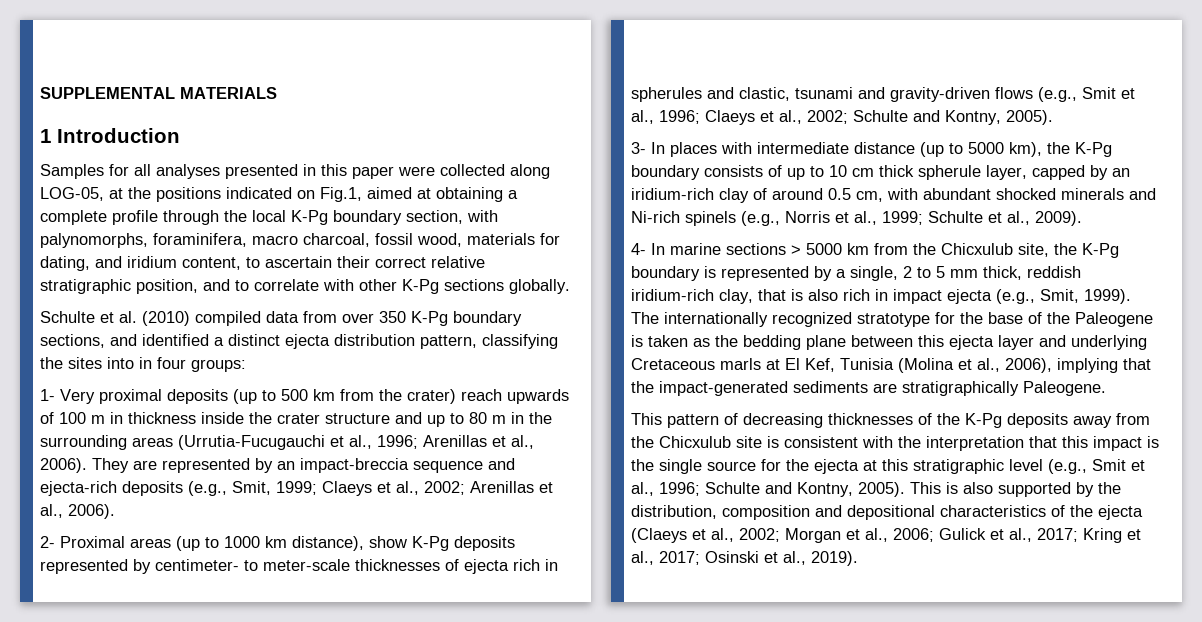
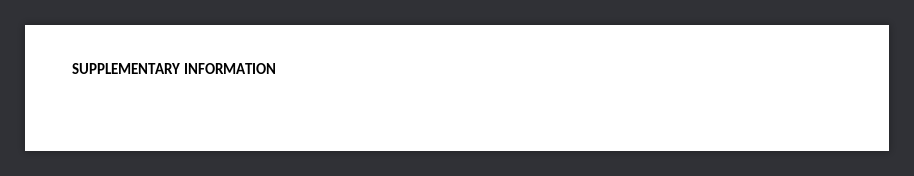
- SUPPLEMENTAL MATERIALS
- 1 Introduction
- Samples for all analyses presented in this paper were collected along LOG-05, at the positions indicated on Fig.1, aimed at obtaining a complete profile through the local K-Pg boundary section, with palynomorphs, foraminifera, macro charcoal, fossil wood, materials for dating, and iridium content, to ascertain their correct relative stratigraphic position, and to correlate with other K-Pg sections globally.
- Schulte et al. (2010) compiled data from over 350 K-Pg boundary sections, and identified a distinct ejecta distribution pattern, classifying the sites into in four groups:
- 1- Very proximal deposits (up to 500 km from the crater) reach upwards of 100 m in thickness inside the crater structure and up to 80 m in the surrounding areas (Urrutia-Fucugauchi et al., 1996; Arenillas et al., 2006). They are represented by an impact-breccia sequence and ejecta-rich deposits (e.g., Smit, 1999; Claeys et al., 2002; Arenillas et al., 2006).
- 2- Proximal areas (up to 1000 km distance), show K-Pg deposits represented by centimeter- to meter-scale thicknesses of ejecta rich in spherules and clastic, tsunami and gravity-driven flows (e.g., Smit et al., 1996; Claeys et al., 2002; Schulte and Kontny, 2005).
- 3- In places with intermediate distance (up to 5000 km), the K-Pg boundary consists of up to 10 cm thick spherule layer, capped by an iridium-rich clay of around 0.5 cm, with abundant shocked minerals and Ni-rich spinels (e.g., Norris et al., 1999; Schulte et al., 2009).
- 4- In marine sections > 5000 km from the Chicxulub site, the K-Pg boundary is represented by a single, 2 to 5 mm thick, reddish iridium-rich clay, that is also rich in impact ejecta (e.g., Smit, 1999). The internationally recognized stratotype for the base of the Paleogene is taken as the bedding plane between this ejecta layer and underlying Cretaceous marls at El Kef, Tunisia (Molina et al., 2006), implying that the impact-generated sediments are stratigraphically Paleogene.
- This pattern of decreasing thicknesses of the K-Pg deposits away from the Chicxulub site is consistent with the interpretation that this impact is the single source for the ejecta at this stratigraphic level (e.g., Smit et al., 1996; Schulte and Kontny, 2005). This is also supported by the distribution, composition and depositional characteristics of the ejecta (Claeys et al., 2002; Morgan et al., 2006; Gulick et al., 2017; Kring et al., 2017; Osinski et al., 2019).
+ SUPPLEMENTARY INFORMATION

